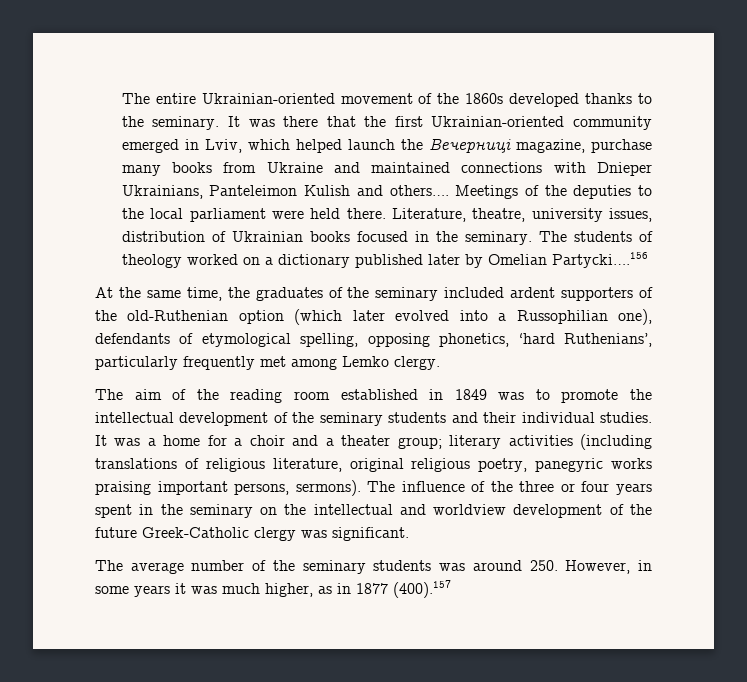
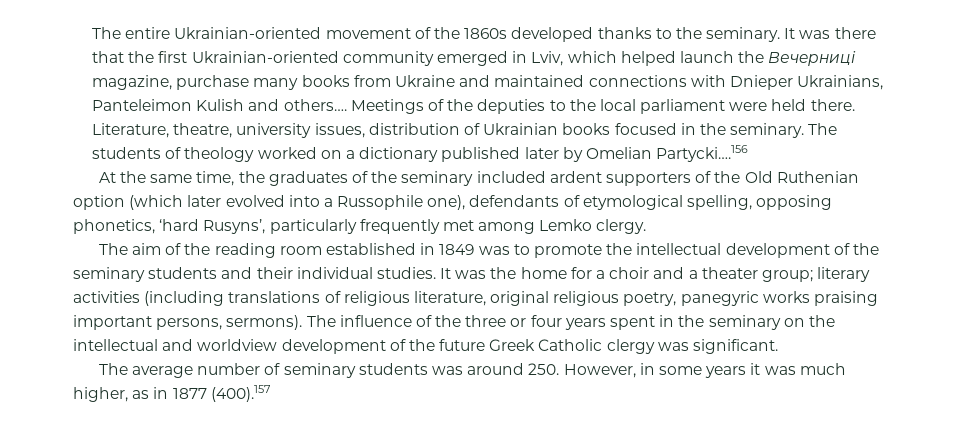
- At the same time, the graduates of the seminary included ardent supporters of the old-Ruthenian option (which later evolved into a Russophilian one), defendants of etymological spelling, opposing phonetics, ‘hard Ruthenians’, particularly frequently met among Lemko clergy.
+ At the same time, the graduates of the seminary included ardent supporters of the Old Ruthenian option (which later evolved into a Russophile one), defendants of etymological spelling, opposing phonetics, ‘hard Rusyns’, particularly frequently met among Lemko clergy.
- It was a home for a choir and a theater group; literary activities (including translations of religious literature, original religious poetry, panegyric works praising important persons, sermons).
+ It was the home for a choir and a theater group; literary activities (including translations of religious literature, original religious poetry, panegyric works praising important persons, sermons).
- The influence of the three or four years spent in the seminary on the intellectual and worldview development of the future Greek-Catholic clergy was significant.
+ The influence of the three or four years spent in the seminary on the intellectual and worldview development of the future Greek Catholic clergy was significant.
- The average number of the seminary students was around 250. However, in some years it was much higher, as in 1877 (400).157
+ The average number of seminary students was around 250. However, in some years it was much higher, as in 1877 (400).157

